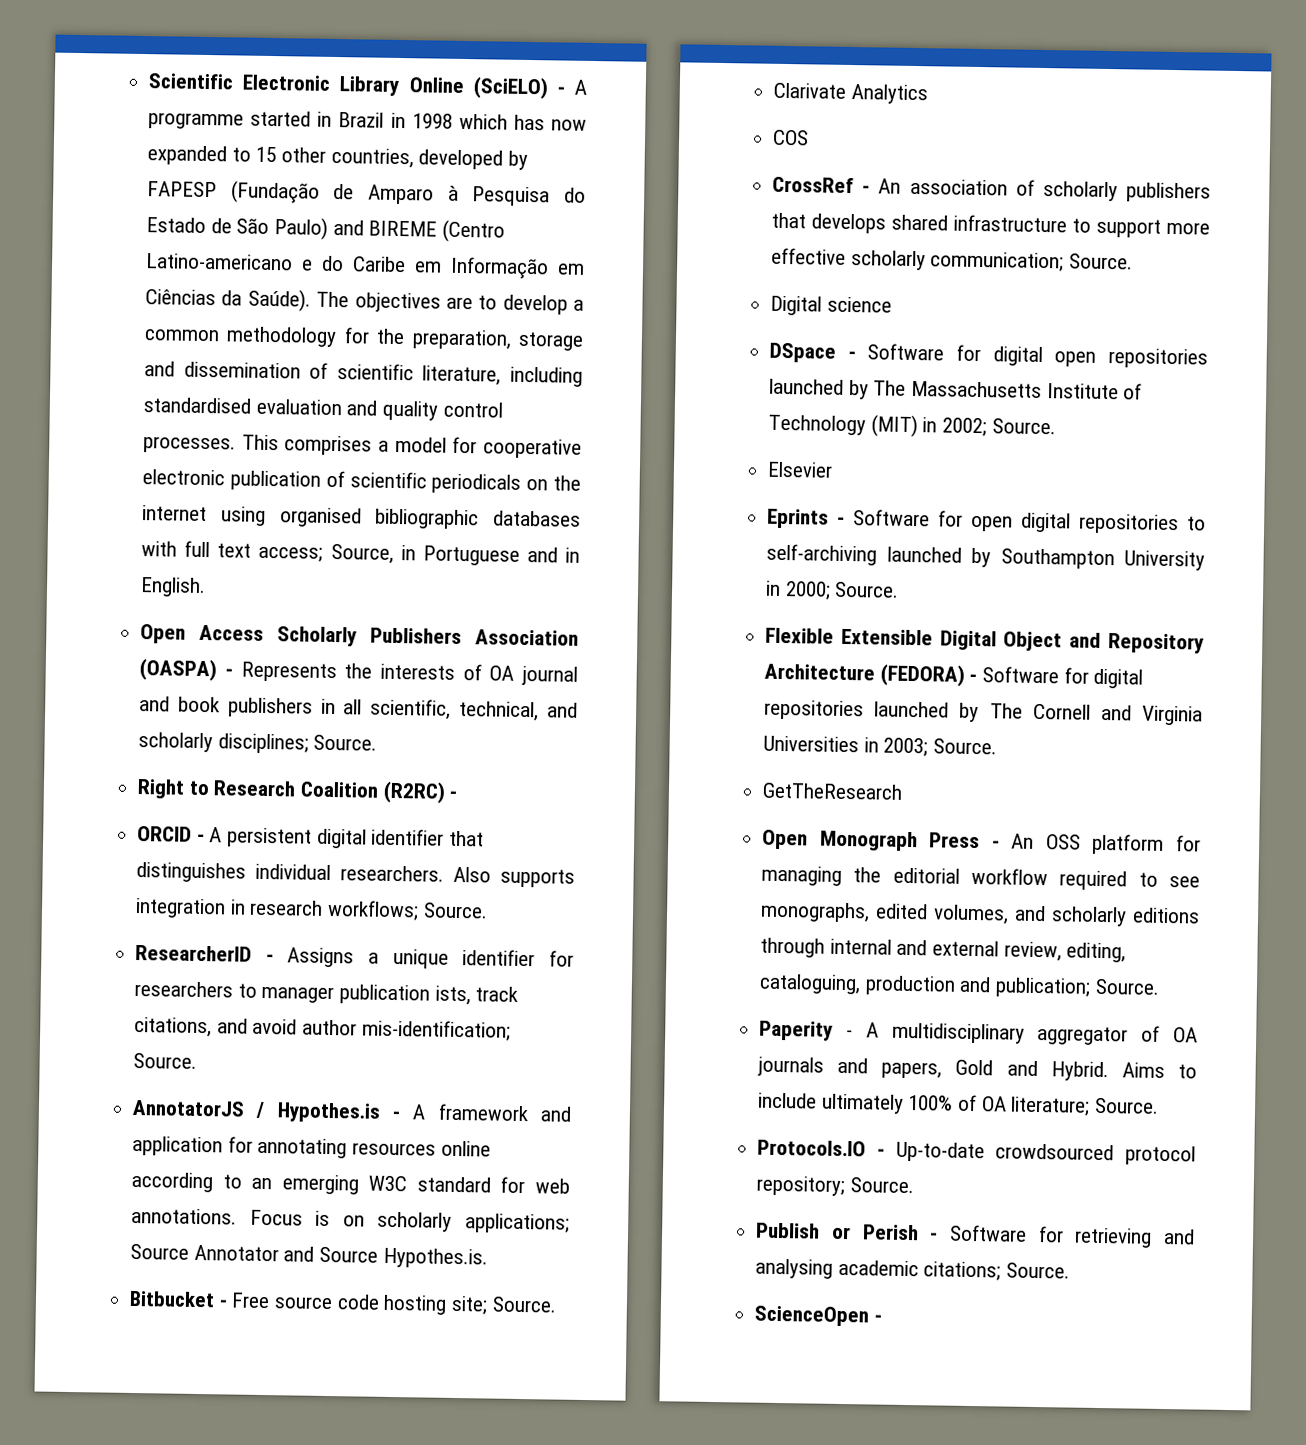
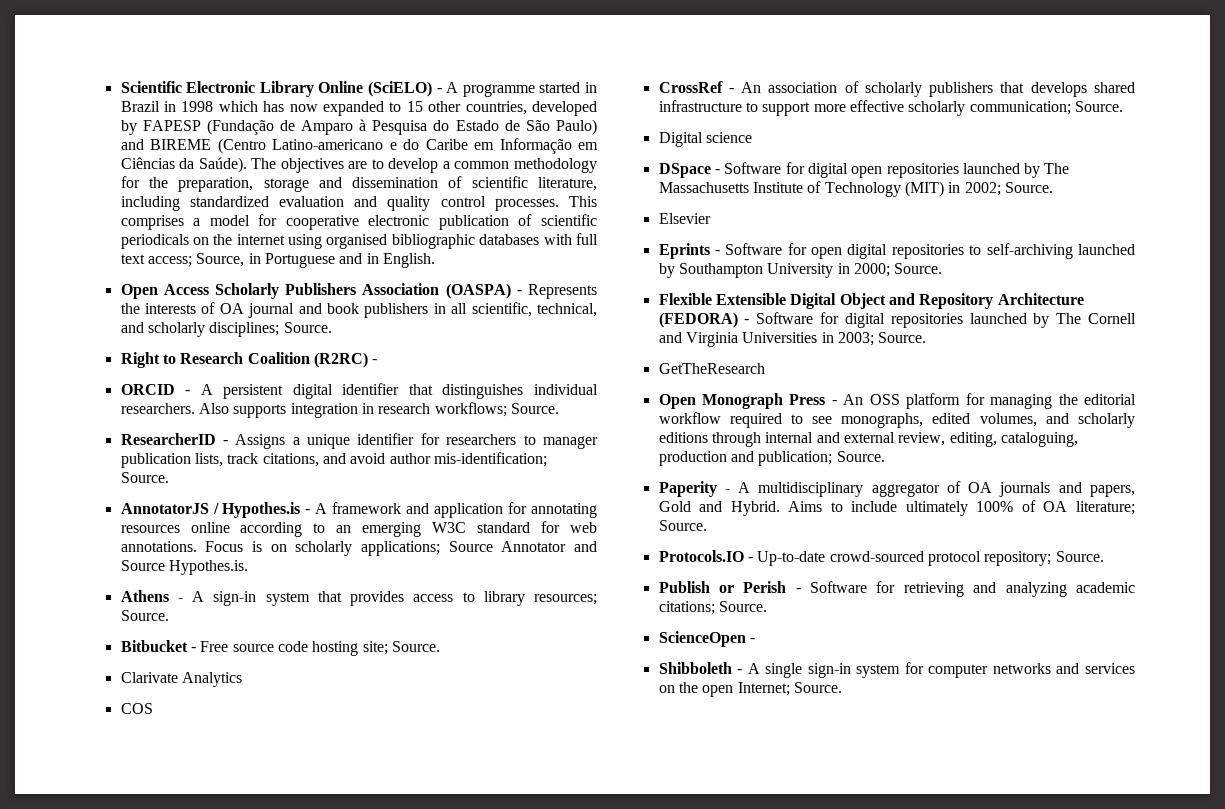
- The objectives are to develop a common methodology for the preparation, storage and dissemination of scientific literature, including standardised evaluation and quality control processes.
+ The objectives are to develop a common methodology for the preparation, storage and dissemination of scientific literature, including standardized evaluation and quality control processes.
- ResearcherID - Assigns a unique identifier for researchers to manager publication ists, track citations, and avoid author mis-identification; Source.
+ ResearcherID - Assigns a unique identifier for researchers to manager publication lists, track citations, and avoid author mis-identification; Source.
+ Athens - A sign-in system that provides access to library resources; Source.
- Protocols.IO - Up-to-date crowdsourced protocol repository; Source.
+ Protocols.IO - Up-to-date crowd-sourced protocol repository; Source.
- Publish or Perish - Software for retrieving and analysing academic citations; Source.
+ Publish or Perish - Software for retrieving and analyzing academic citations; Source.
+ Shibboleth - A single sign-in system for computer networks and services on the open Internet; Source.

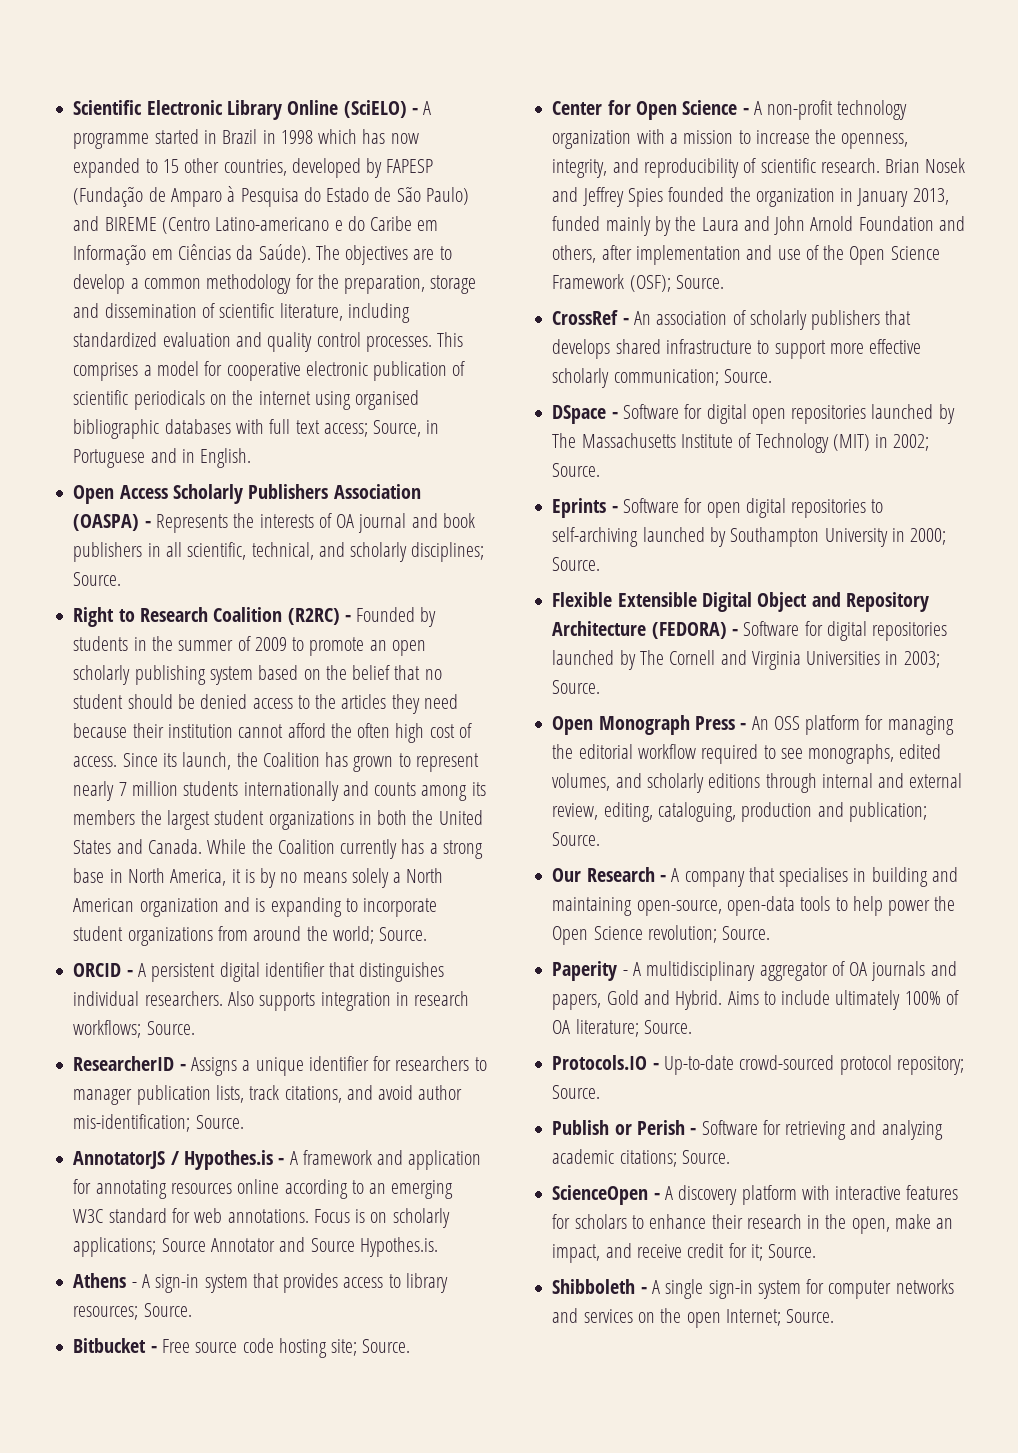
- Right to Research Coalition (R2RC) -
+ Right to Research Coalition (R2RC) - Founded by students in the summer of 2009 to promote an open scholarly publishing system based on the belief that no student should be denied access to the articles they need because their institution cannot afford the often high cost of access. Since its launch, the Coalition has grown to represent nearly 7 million students internationally and counts among its members the largest student organizations in both the United States and Canada. While the Coalition currently has a strong base in North America, it is by no means solely a North American organization and is expanding to incorporate student organizations from around the world; Source.
- Clarivate Analytics
- COS
+ Center for Open Science - A non-profit technology organization with a mission to increase the openness, integrity, and reproducibility of scientific research. Brian Nosek and Jeffrey Spies founded the organization in January 2013, funded mainly by the Laura and John Arnold Foundation and others, after implementation and use of the Open Science Framework (OSF); Source.
- Digital science
- Elsevier
- GetTheResearch
+ Our Research - A company that specialises in building and maintaining open-source, open-data tools to help power the Open Science revolution; Source.
- ScienceOpen -
+ ScienceOpen - A discovery platform with interactive features for scholars to enhance their research in the open, make an impact, and receive credit for it; Source.

